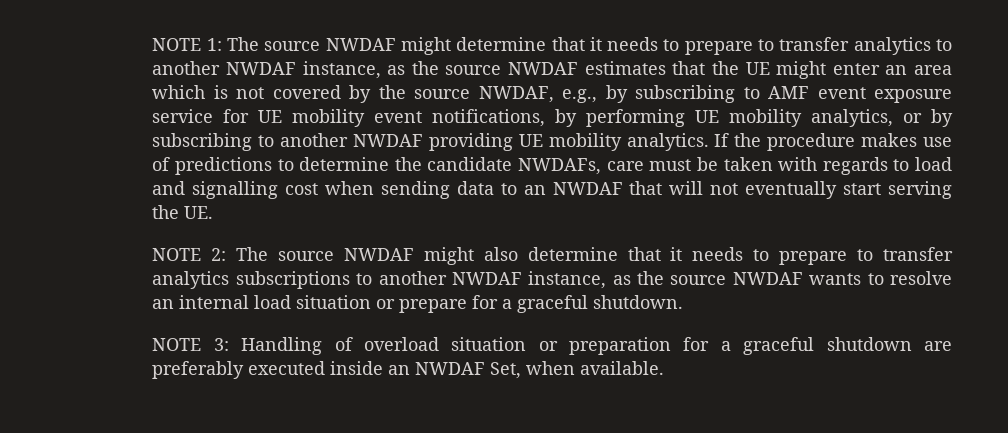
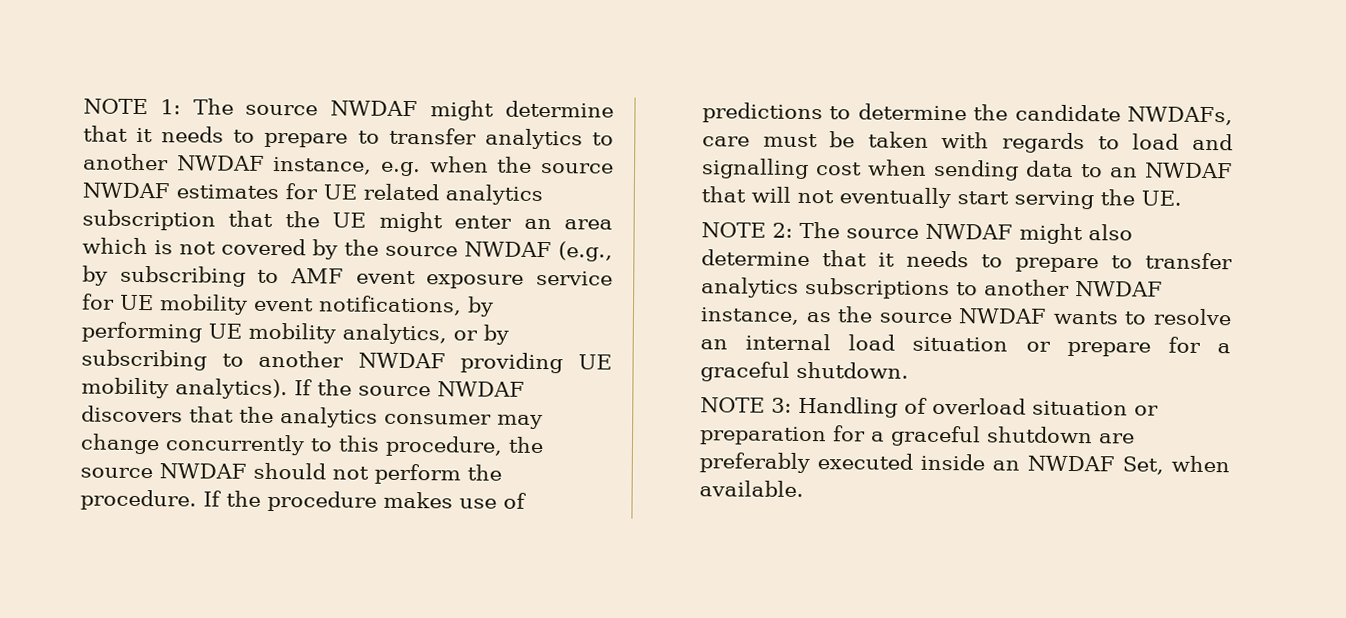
- The source NWDAF might determine that it needs to prepare to transfer analytics to another NWDAF instance, as the source NWDAF estimates that the UE might enter an area which is not covered by the source NWDAF, e.g., by subscribing to AMF event exposure service for UE mobility event notifications, by performing UE mobility analytics, or by subscribing to another NWDAF providing UE mobility analytics.
+ The source NWDAF might determine that it needs to prepare to transfer analytics to another NWDAF instance, e.g. when the source NWDAF estimates for UE related analytics subscription that the UE might enter an area which is not covered by the source NWDAF (e.g., by subscribing to AMF event exposure service for UE mobility event notifications, by performing UE mobility analytics, or by subscribing to another NWDAF providing UE mobility analytics). If the source NWDAF discovers that the analytics consumer may change concurrently to this procedure, the source NWDAF should not perform the procedure.

